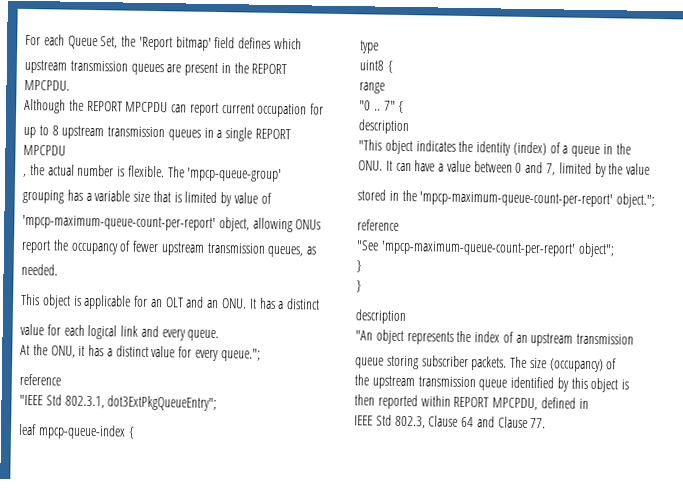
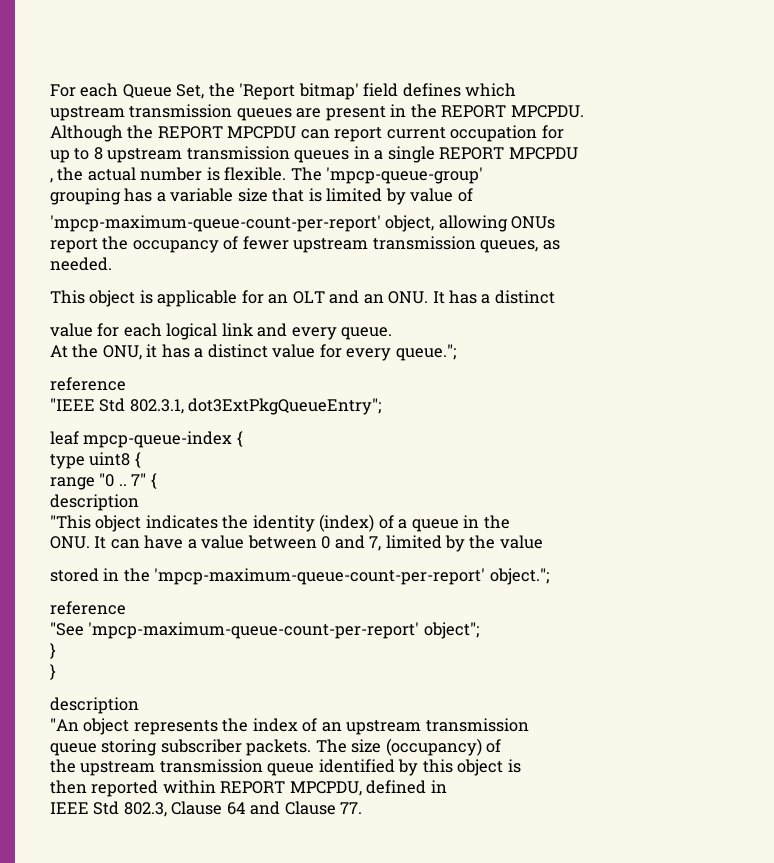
- type
- uint8 {
+ type uint8 {
- range
- "0 ..
+ range "0 ..

